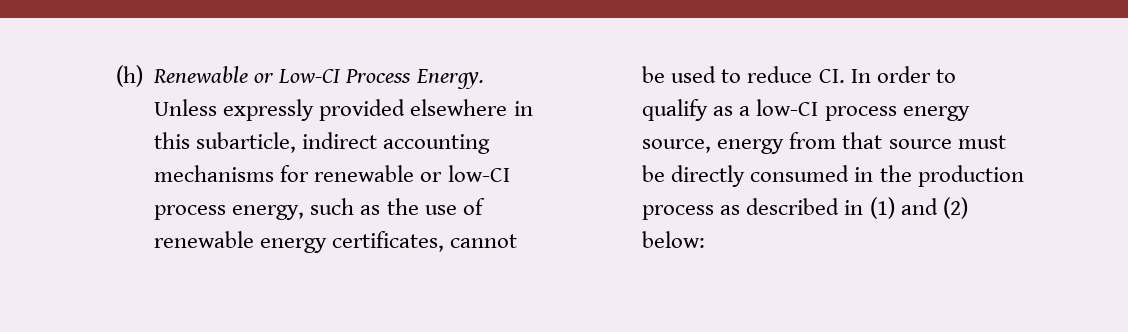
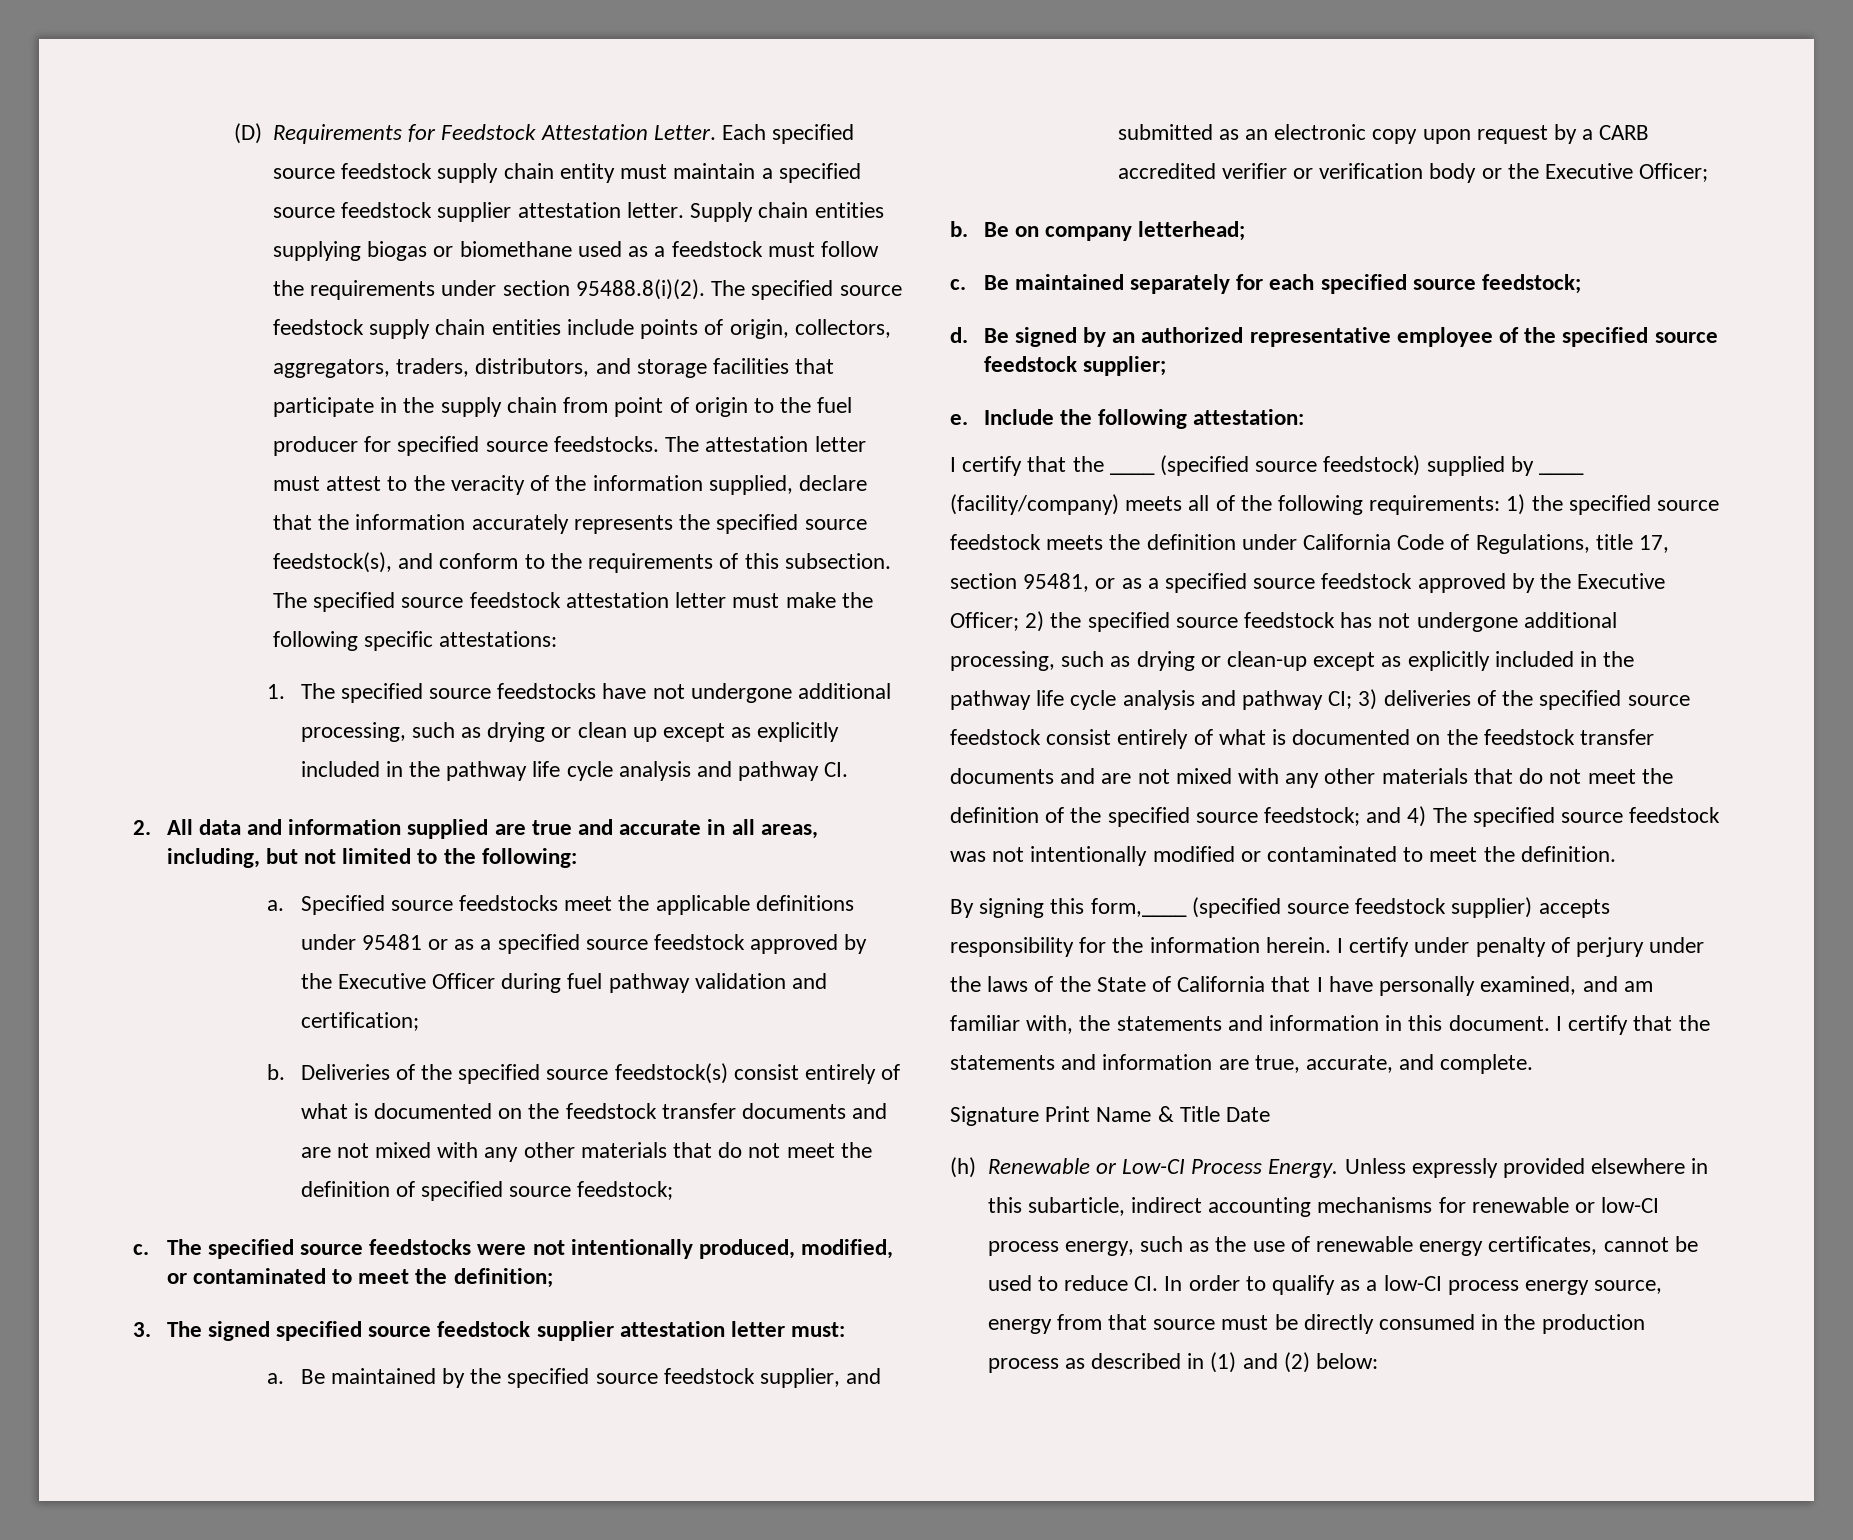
+ (D) Requirements for Feedstock Attestation Letter. Each specified source feedstock supply chain entity must maintain a specified source feedstock supplier attestation letter. Supply chain entities supplying biogas or biomethane used as a feedstock must follow the requirements under section 95488.8(i)(2). The specified source feedstock supply chain entities include points of origin, collectors, aggregators, traders, distributors, and storage facilities that participate in the supply chain from point of origin to the fuel producer for specified source feedstocks. The attestation letter must attest to the veracity of the information supplied, declare that the information accurately represents the specified source feedstock(s), and conform to the requirements of this subsection. The specified source feedstock attestation letter must make the following specific attestations:
+ 1. The specified source feedstocks have not undergone additional processing, such as drying or clean up except as explicitly included in the pathway life cycle analysis and pathway CI.
+ 2. All data and information supplied are true and accurate in all areas, including, but not limited to the following:
+ a. Specified source feedstocks meet the applicable definitions under 95481 or as a specified source feedstock approved by the Executive Officer during fuel pathway validation and certification;
+ b. Deliveries of the specified source feedstock(s) consist entirely of what is documented on the feedstock transfer documents and are not mixed with any other materials that do not meet the definition of specified source feedstock;
+ c. The specified source feedstocks were not intentionally produced, modified, or contaminated to meet the definition;
+ 3. The signed specified source feedstock supplier attestation letter must:
+ a. Be maintained by the specified source feedstock supplier, and submitted as an electronic copy upon request by a CARB accredited verifier or verification body or the Executive Officer;
+ b. Be on company letterhead;
+ c. Be maintained separately for each specified source feedstock;
+ d. Be signed by an authorized representative employee of the specified source feedstock supplier;
+ e. Include the following attestation:
+ I certify that the ____ (specified source feedstock) supplied by ____ (facility/company) meets all of the following requirements: 1) the specified source feedstock meets the definition under California Code of Regulations, title 17, section 95481, or as a specified source feedstock approved by the Executive Officer; 2) the specified source feedstock has not undergone additional processing, such as drying or clean-up except as explicitly included in the pathway life cycle analysis and pathway CI; 3) deliveries of the specified source feedstock consist entirely of what is documented on the feedstock transfer documents and are not mixed with any other materials that do not meet the definition of the specified source feedstock; and 4) The specified source feedstock was not intentionally modified or contaminated to meet the definition.
+ By signing this form,____ (specified source feedstock supplier) accepts responsibility for the information herein. I certify under penalty of perjury under the laws of the State of California that I have personally examined, and am familiar with, the statements and information in this document. I certify that the statements and information are true, accurate, and complete.
+ Signature Print Name & Title Date

